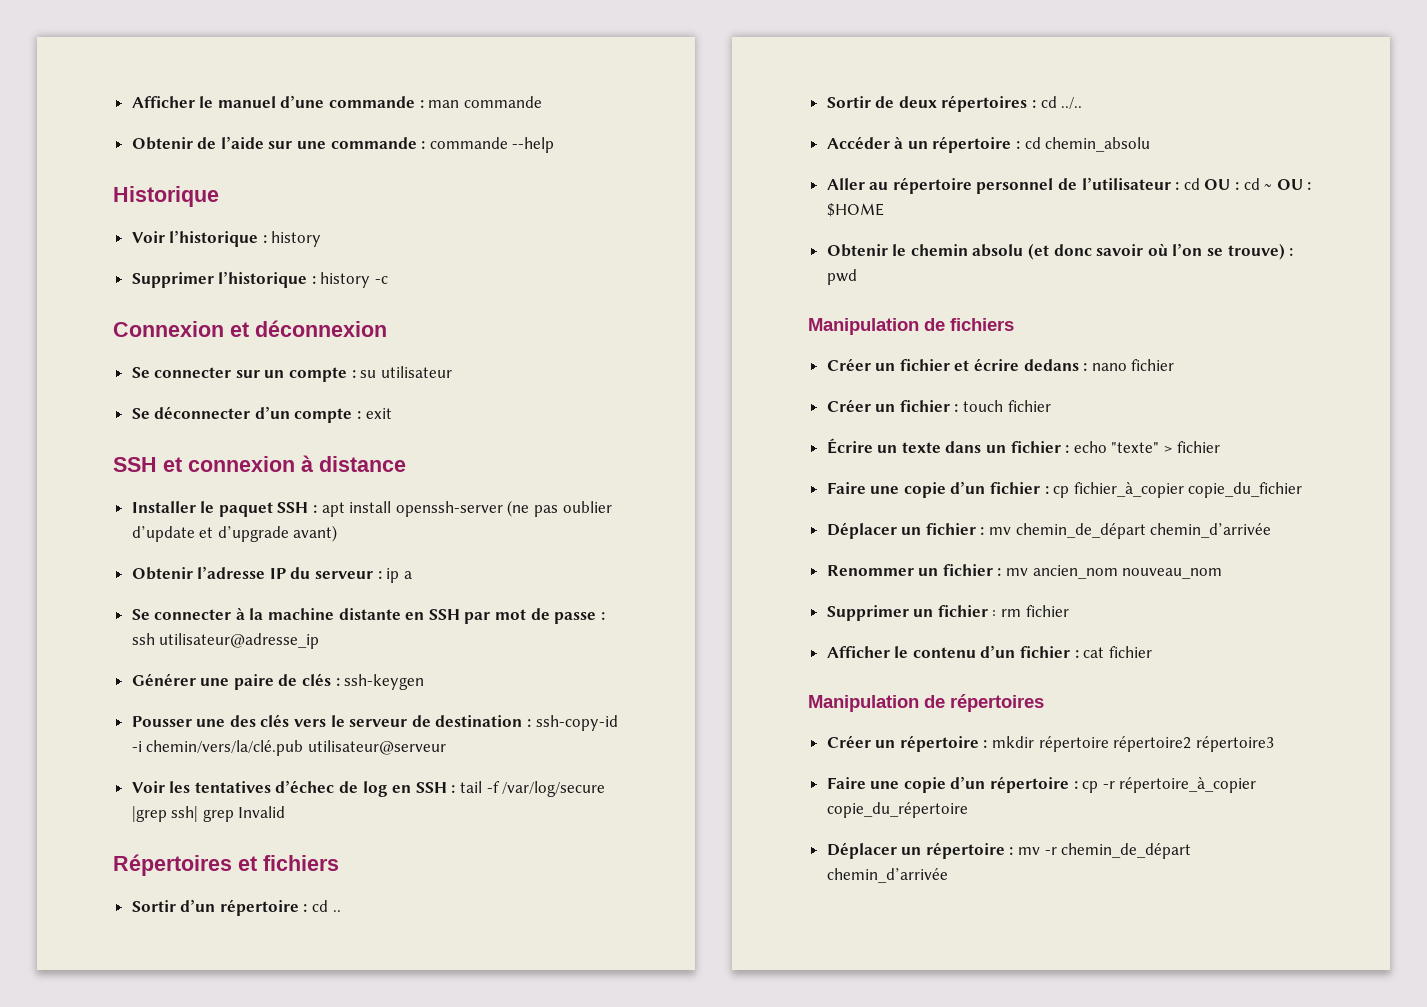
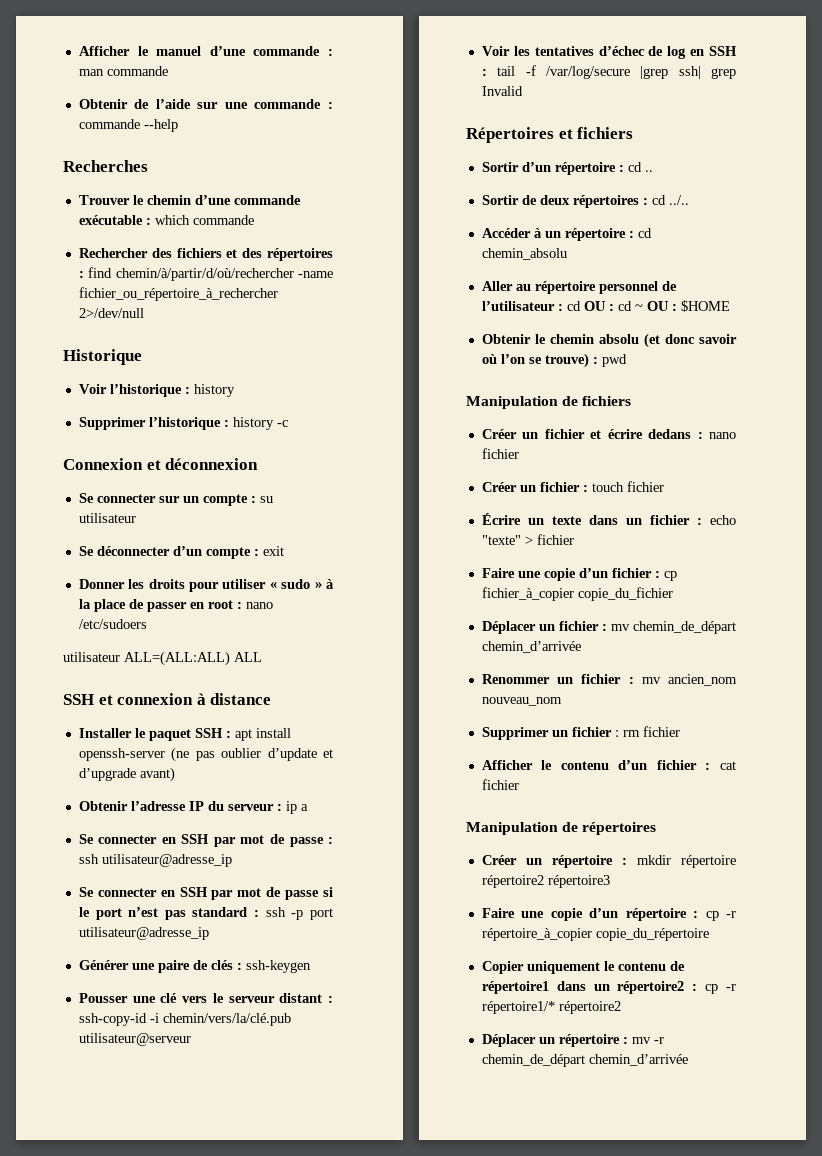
+ Recherches
+ Trouver le chemin d’une commande exécutable : which commande
+ Rechercher des fichiers et des répertoires : find chemin/à/partir/d/où/rechercher -name fichier_ou_répertoire_à_rechercher 2>/dev/null
+ Donner les droits pour utiliser « sudo » à la place de passer en root : nano /etc/sudoers
+ utilisateur ALL=(ALL:ALL) ALL
- Se connecter à la machine distante en SSH par mot de passe : ssh utilisateur@adresse_ip
+ Se connecter en SSH par mot de passe : ssh utilisateur@adresse_ip
+ Se connecter en SSH par mot de passe si le port n’est pas standard : ssh -p port utilisateur@adresse_ip
- Pousser une des clés vers le serveur de destination : ssh-copy-id -i chemin/vers/la/clé.pub utilisateur@serveur
+ Pousser une clé vers le serveur distant : ssh-copy-id -i chemin/vers/la/clé.pub utilisateur@serveur
+ Copier uniquement le contenu de répertoire1 dans un répertoire2 : cp -r répertoire1/* répertoire2

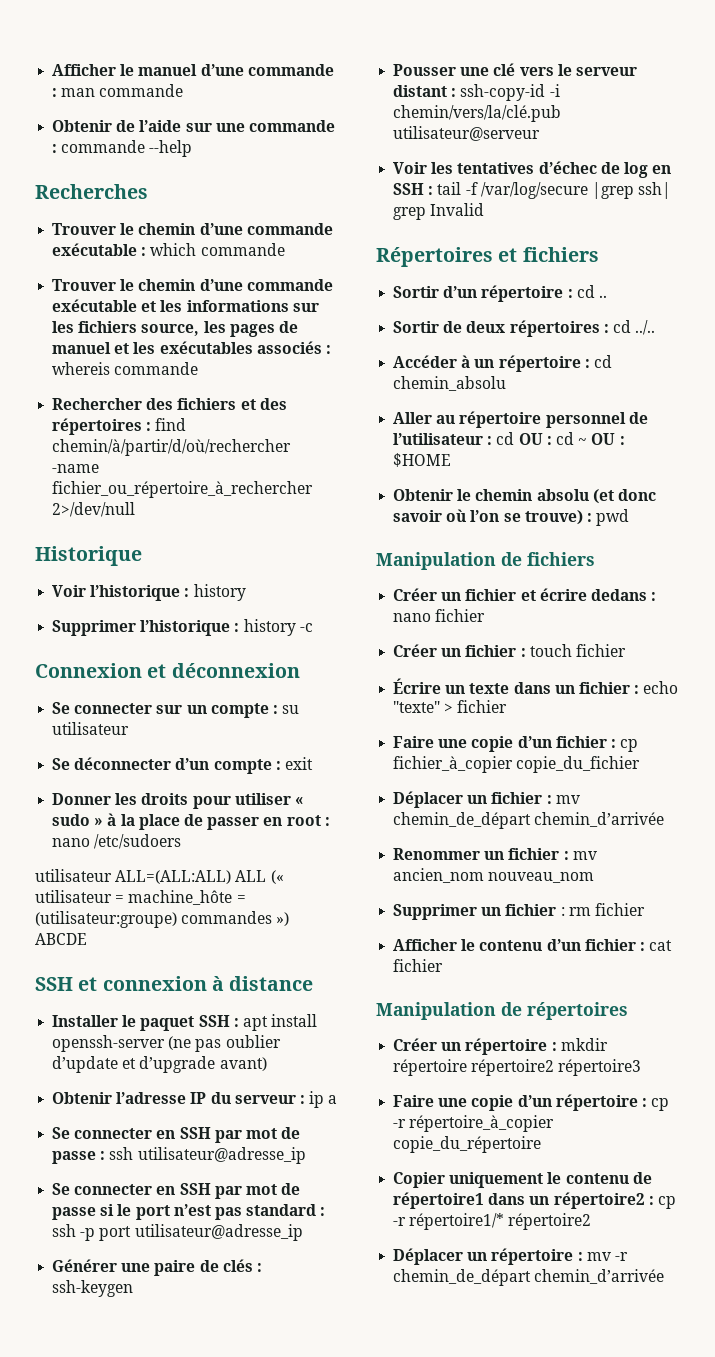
+ Trouver le chemin d’une commande exécutable et les informations sur les fichiers source, les pages de manuel et les exécutables associés : whereis commande
- utilisateur ALL=(ALL:ALL) ALL
+ utilisateur ALL=(ALL:ALL) ALL (« utilisateur = machine_hôte = (utilisateur:groupe) commandes ») ABCDE

